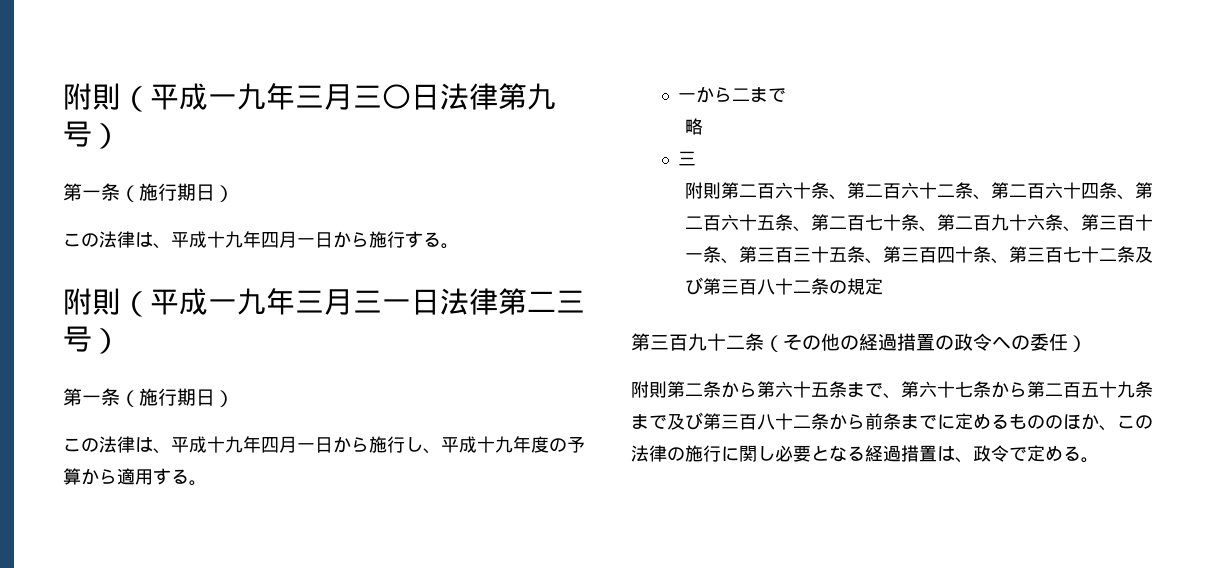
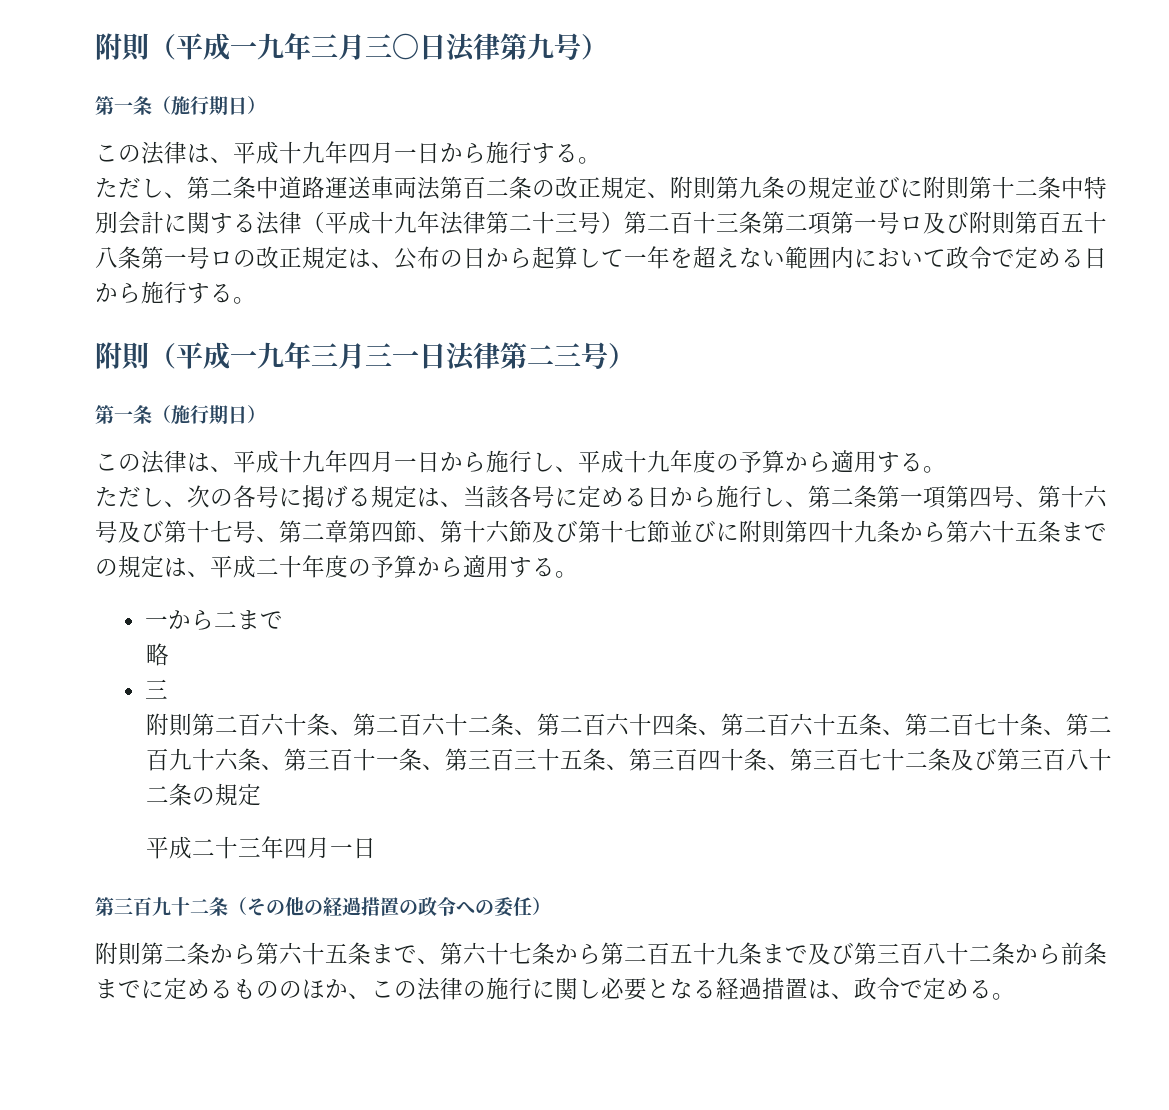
+ ただし、第二条中道路運送車両法第百二条の改正規定、附則第九条の規定並びに附則第十二条中特別会計に関する法律（平成十九年法律第二十三号）第二百十三条第二項第一号ロ及び附則第百五十八条第一号ロの改正規定は、公布の日から起算して一年を超えない範囲内において政令で定める日から施行する。
+ ただし、次の各号に掲げる規定は、当該各号に定める日から施行し、第二条第一項第四号、第十六号及び第十七号、第二章第四節、第十六節及び第十七節並びに附則第四十九条から第六十五条までの規定は、平成二十年度の予算から適用する。
+ 平成二十三年四月一日

